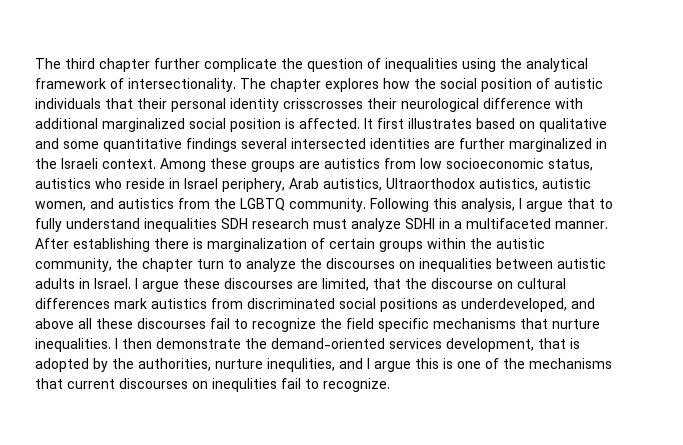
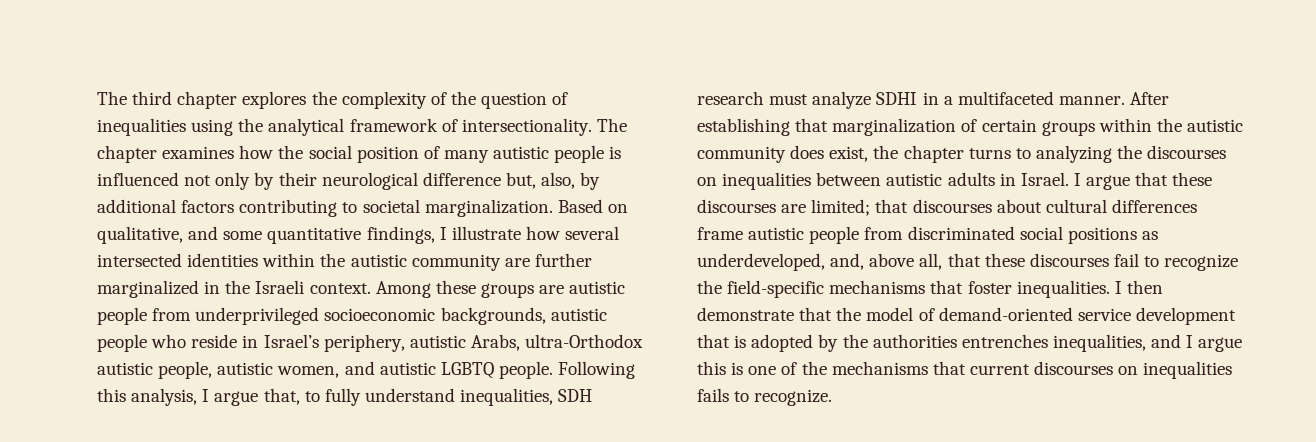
- The third chapter further complicate the question of inequalities using the analytical framework of intersectionality.
+ The third chapter explores the complexity of the question of inequalities using the analytical framework of intersectionality.
- The chapter explores how the social position of autistic individuals that their personal identity crisscrosses their neurological difference with additional marginalized social position is affected. It first illustrates based on qualitative and some quantitative findings several intersected identities are further marginalized in the Israeli context.
+ The chapter examines how the social position of many autistic people is influenced not only by their neurological difference but, also, by additional factors contributing to societal marginalization. Based on qualitative, and some quantitative findings, I illustrate how several intersected identities within the autistic community are further marginalized in the Israeli context.
- Among these groups are autistics from low socioeconomic status, autistics who reside in Israel periphery, Arab autistics, Ultraorthodox autistics, autistic women, and autistics from the LGBTQ community.
+ Among these groups are autistic people from underprivileged socioeconomic backgrounds, autistic people who reside in Israel’s periphery, autistic Arabs, ultra-Orthodox autistic people, autistic women, and autistic LGBTQ people.
- Following this analysis, I argue that to fully understand inequalities SDH research must analyze SDHI in a multifaceted manner.
+ Following this analysis, I argue that, to fully understand inequalities, SDH research must analyze SDHI in a multifaceted manner.
- After establishing there is marginalization of certain groups within the autistic community, the chapter turn to analyze the discourses on inequalities between autistic adults in Israel.
+ After establishing that marginalization of certain groups within the autistic community does exist, the chapter turns to analyzing the discourses on inequalities between autistic adults in Israel.
- I argue these discourses are limited, that the discourse on cultural differences mark autistics from discriminated social positions as underdeveloped, and above all these discourses fail to recognize the field specific mechanisms that nurture inequalities.
+ I argue that these discourses are limited; that discourses about cultural differences frame autistic people from discriminated social positions as underdeveloped, and, above all, that these discourses fail to recognize the field-specific mechanisms that foster inequalities.
- I then demonstrate the demand-oriented services development, that is adopted by the authorities, nurture inequlities, and I argue this is one of the mechanisms that current discourses on inequlities fail to recognize.
+ I then demonstrate that the model of demand-oriented service development that is adopted by the authorities entrenches inequalities, and I argue this is one of the mechanisms that current discourses on inequalities fails to recognize.

